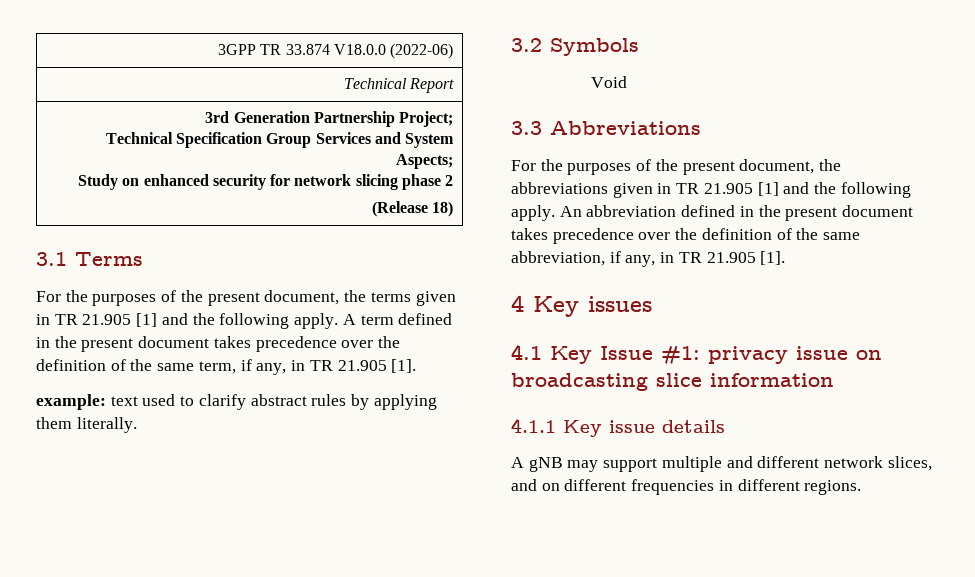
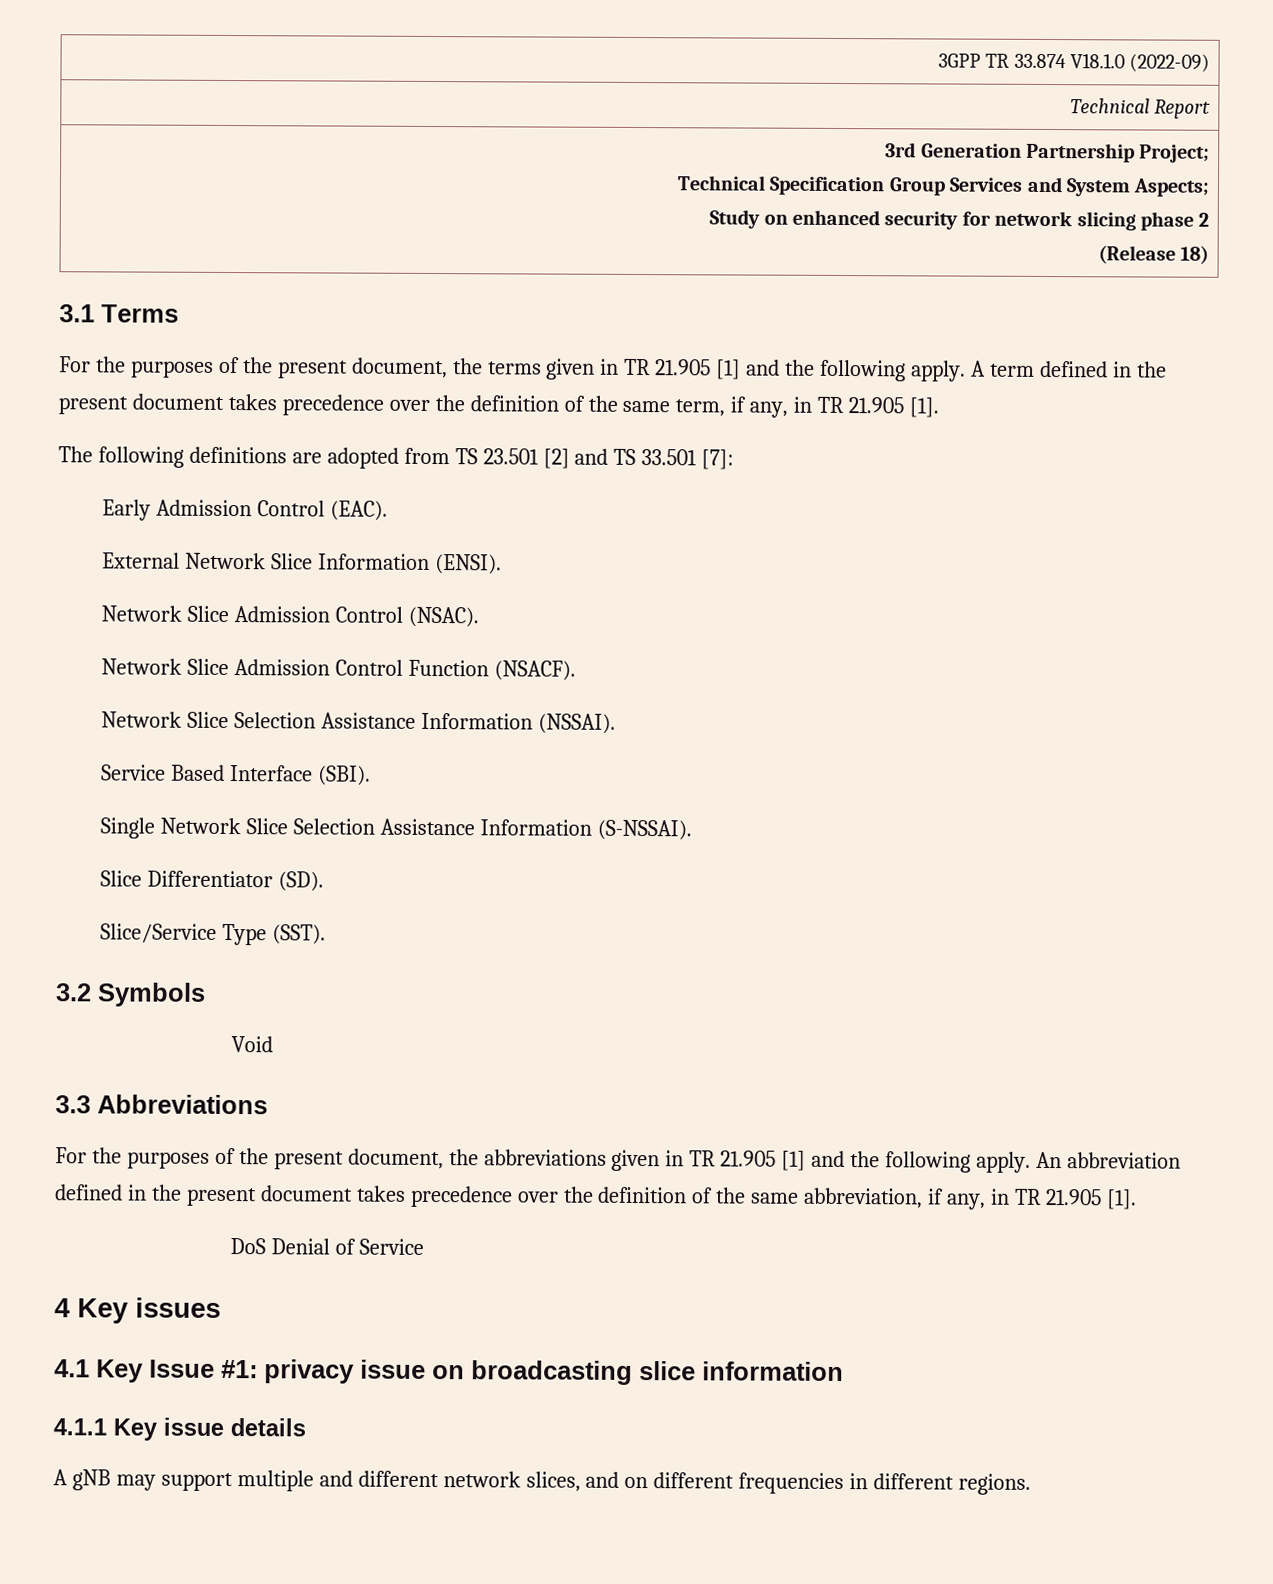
- 3GPP TR 33.874 V18.0.0 (2022-06)
+ 3GPP TR 33.874 V18.1.0 (2022-09)
- example: text used to clarify abstract rules by applying them literally.
+ The following definitions are adopted from TS 23.501 [2] and TS 33.501 [7]:
+ Early Admission Control (EAC).
+ External Network Slice Information (ENSI).
+ Network Slice Admission Control (NSAC).
+ Network Slice Admission Control Function (NSACF).
+ Network Slice Selection Assistance Information (NSSAI).
+ Service Based Interface (SBI).
+ Single Network Slice Selection Assistance Information (S-NSSAI).
+ Slice Differentiator (SD).
+ Slice/Service Type (SST).
+ DoS Denial of Service

